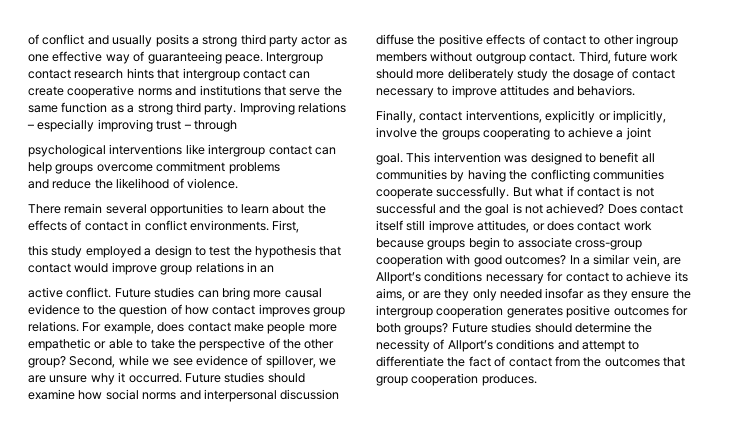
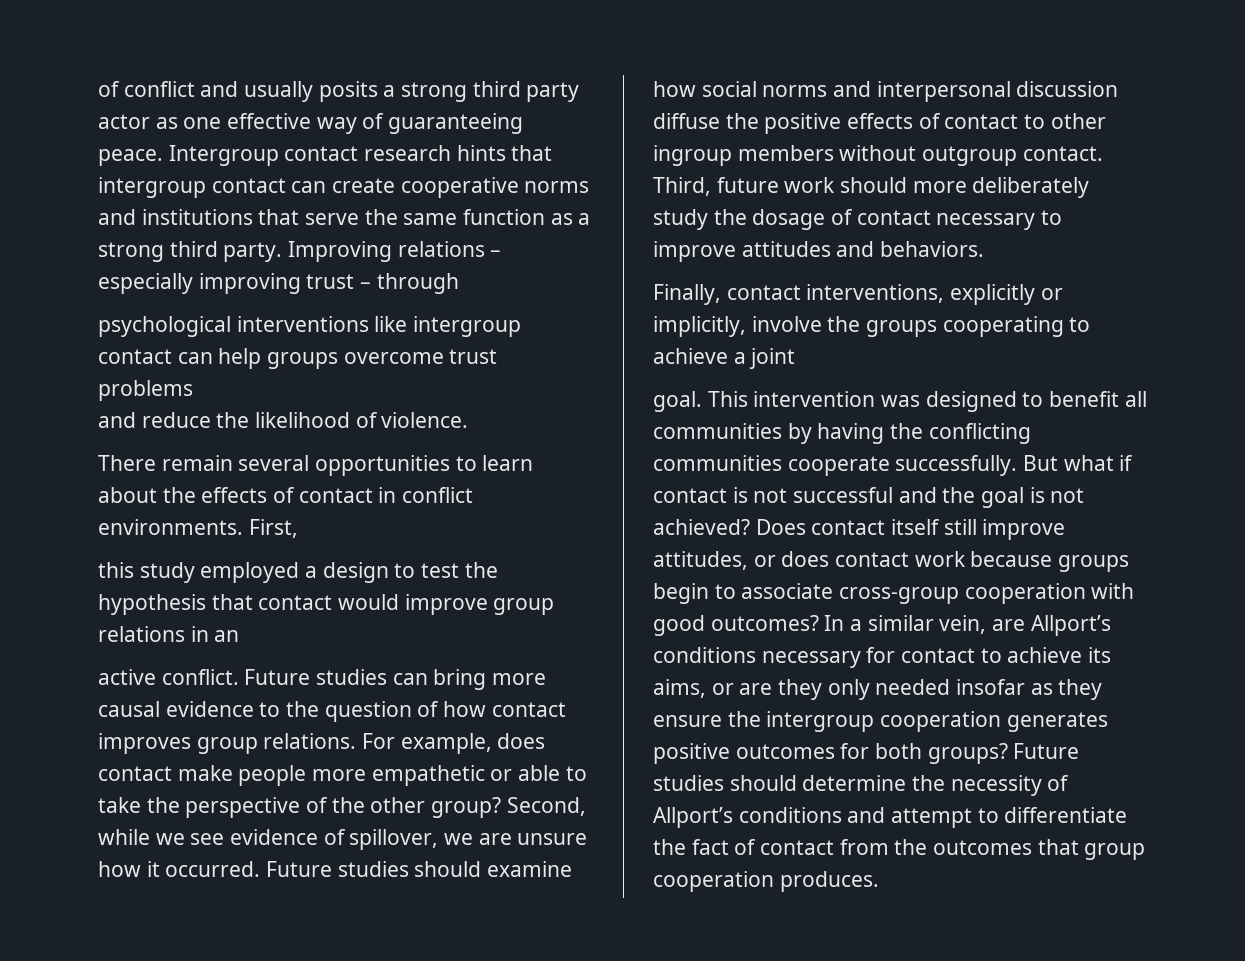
- psychological interventions like intergroup contact can help groups overcome commitment problems
+ psychological interventions like intergroup contact can help groups overcome trust problems
- Second, while we see evidence of spillover, we are unsure why it occurred.
+ Second, while we see evidence of spillover, we are unsure how it occurred.

